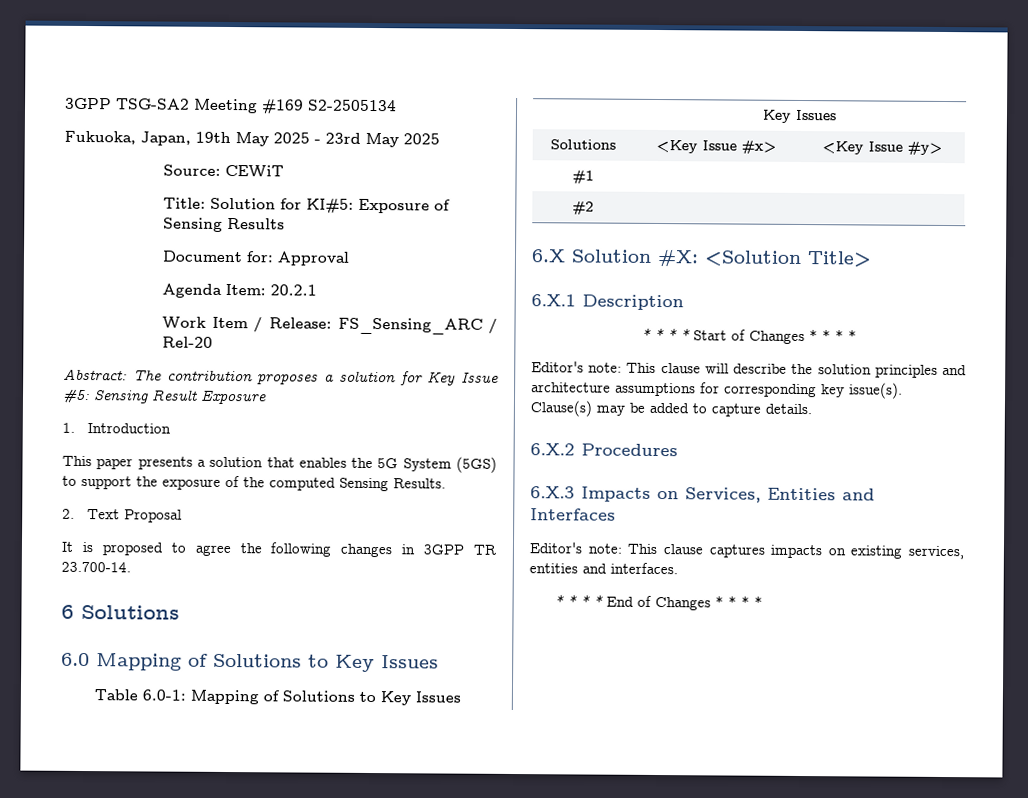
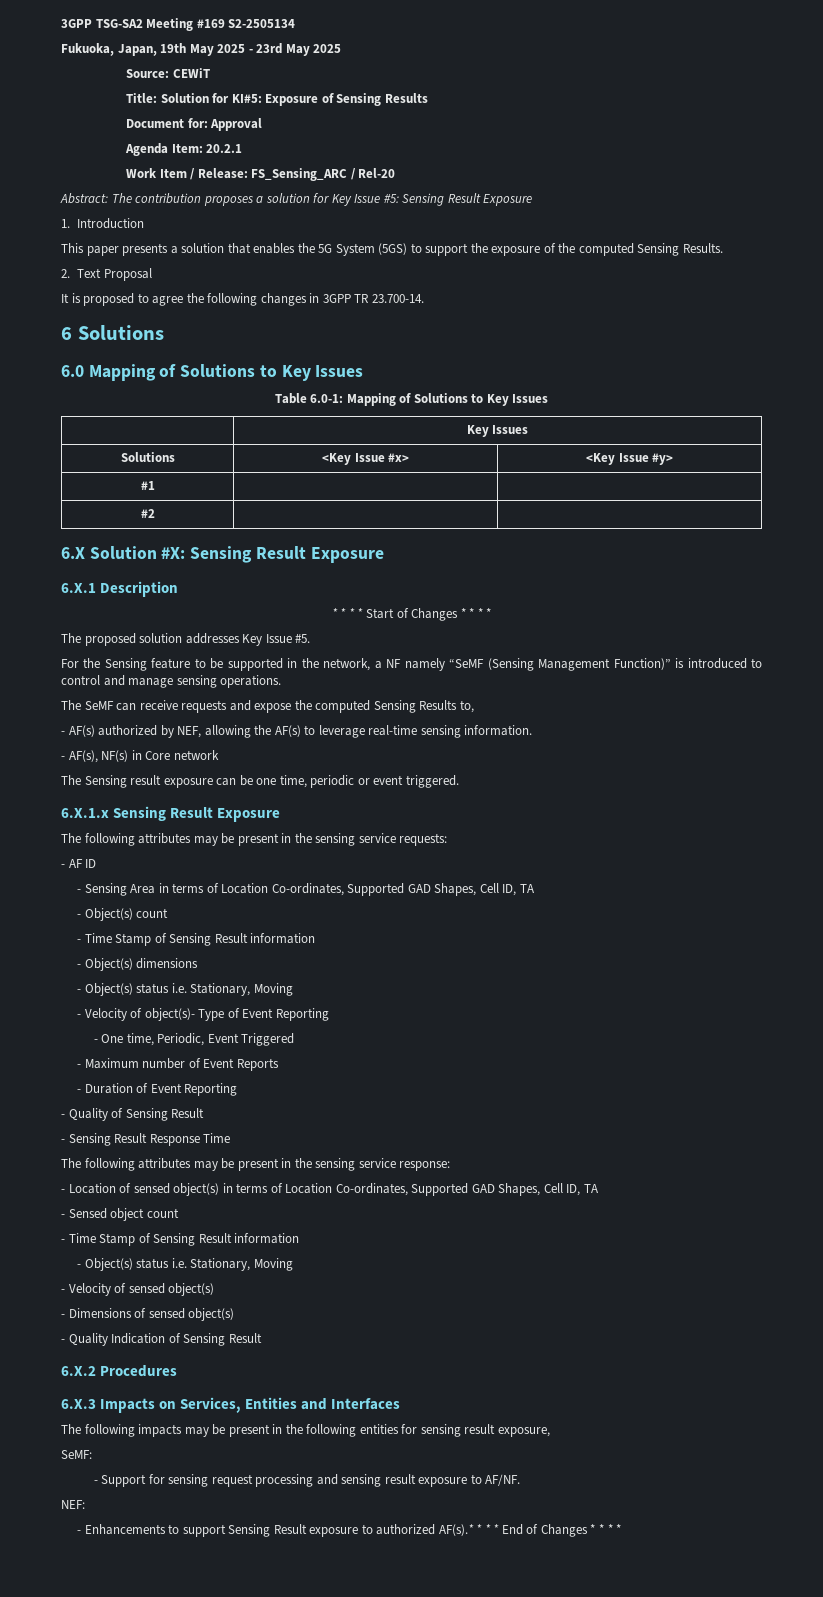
- 6.X Solution #X: <Solution Title>
+ 6.X Solution #X: Sensing Result Exposure
- Editor's note: This clause will describe the solution principles and architecture assumptions for corresponding key issue(s). Clause(s) may be added to capture details.
+ The proposed solution addresses Key Issue #5.
+ For the Sensing feature to be supported in the network, a NF namely “SeMF (Sensing Management Function)” is introduced to control and manage sensing operations.
+ The SeMF can receive requests and expose the computed Sensing Results to,
+ - AF(s) authorized by NEF, allowing the AF(s) to leverage real-time sensing information.
+ - AF(s), NF(s) in Core network
+ The Sensing result exposure can be one time, periodic or event triggered.
+ 6.X.1.x Sensing Result Exposure
+ The following attributes may be present in the sensing service requests:
+ - AF ID
+ - Sensing Area in terms of Location Co-ordinates, Supported GAD Shapes, Cell ID, TA
+ - Object(s) count
+ - Time Stamp of Sensing Result information
+ - Object(s) dimensions
+ - Object(s) status i.e. Stationary, Moving
+ - Velocity of object(s)- Type of Event Reporting
+ - One time, Periodic, Event Triggered
+ - Maximum number of Event Reports
+ - Duration of Event Reporting
+ - Quality of Sensing Result
+ - Sensing Result Response Time
+ The following attributes may be present in the sensing service response:
+ - Location of sensed object(s) in terms of Location Co-ordinates, Supported GAD Shapes, Cell ID, TA
+ - Sensed object count
+ - Time Stamp of Sensing Result information
+ - Object(s) status i.e. Stationary, Moving
+ - Velocity of sensed object(s)
+ - Dimensions of sensed object(s)
+ - Quality Indication of Sensing Result
- Editor's note: This clause captures impacts on existing services, entities and interfaces.
- * * * * End of Changes * * * *
+ The following impacts may be present in the following entities for sensing result exposure,
+ SeMF:
+ - Support for sensing request processing and sensing result exposure to AF/NF.
+ NEF:
+ - Enhancements to support Sensing Result exposure to authorized AF(s).* * * * End of Changes * * * *

